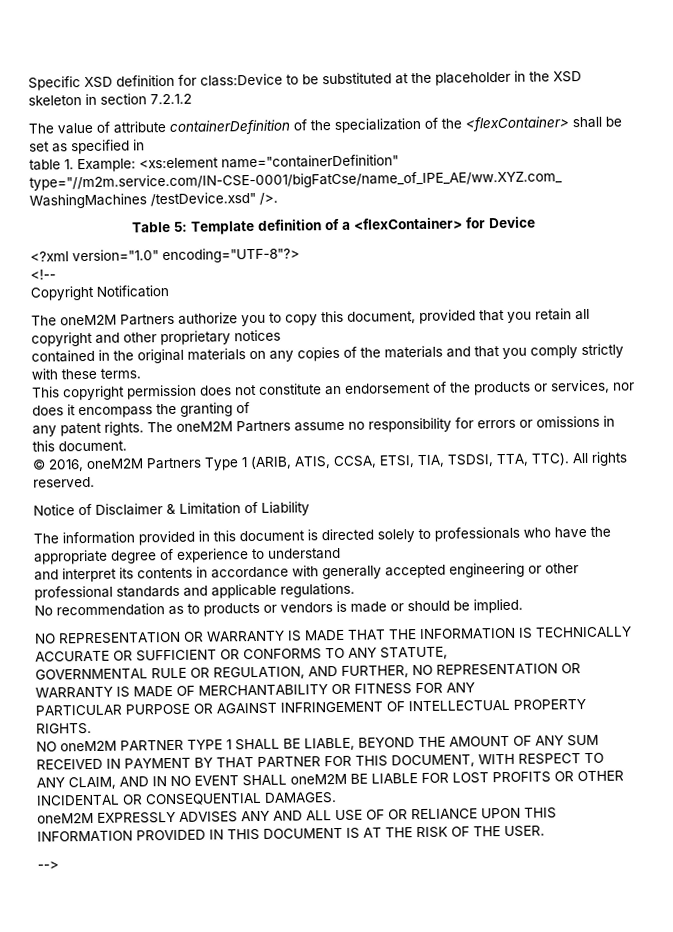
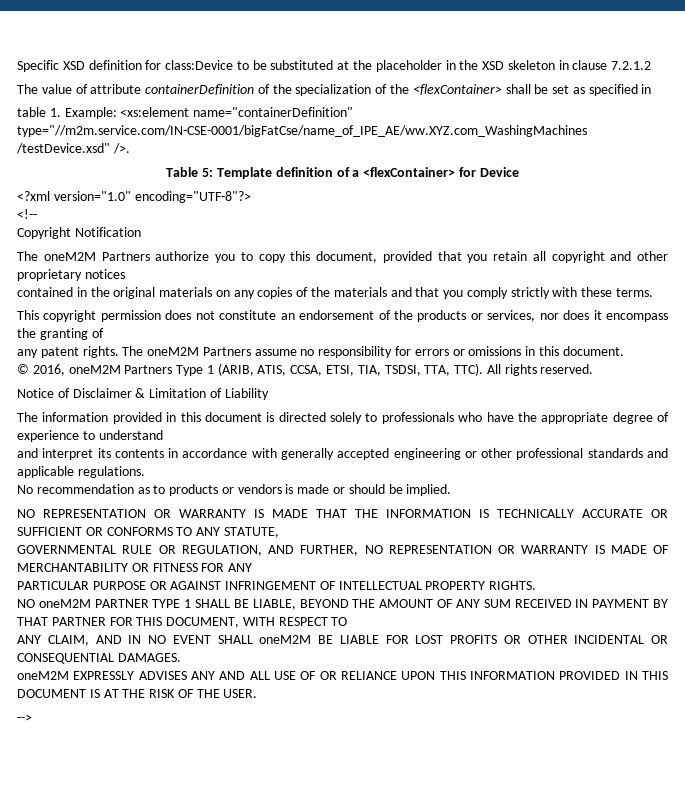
- Specific XSD definition for class:Device to be substituted at the placeholder in the XSD skeleton in section 7.2.1.2
+ Specific XSD definition for class:Device to be substituted at the placeholder in the XSD skeleton in clause 7.2.1.2

